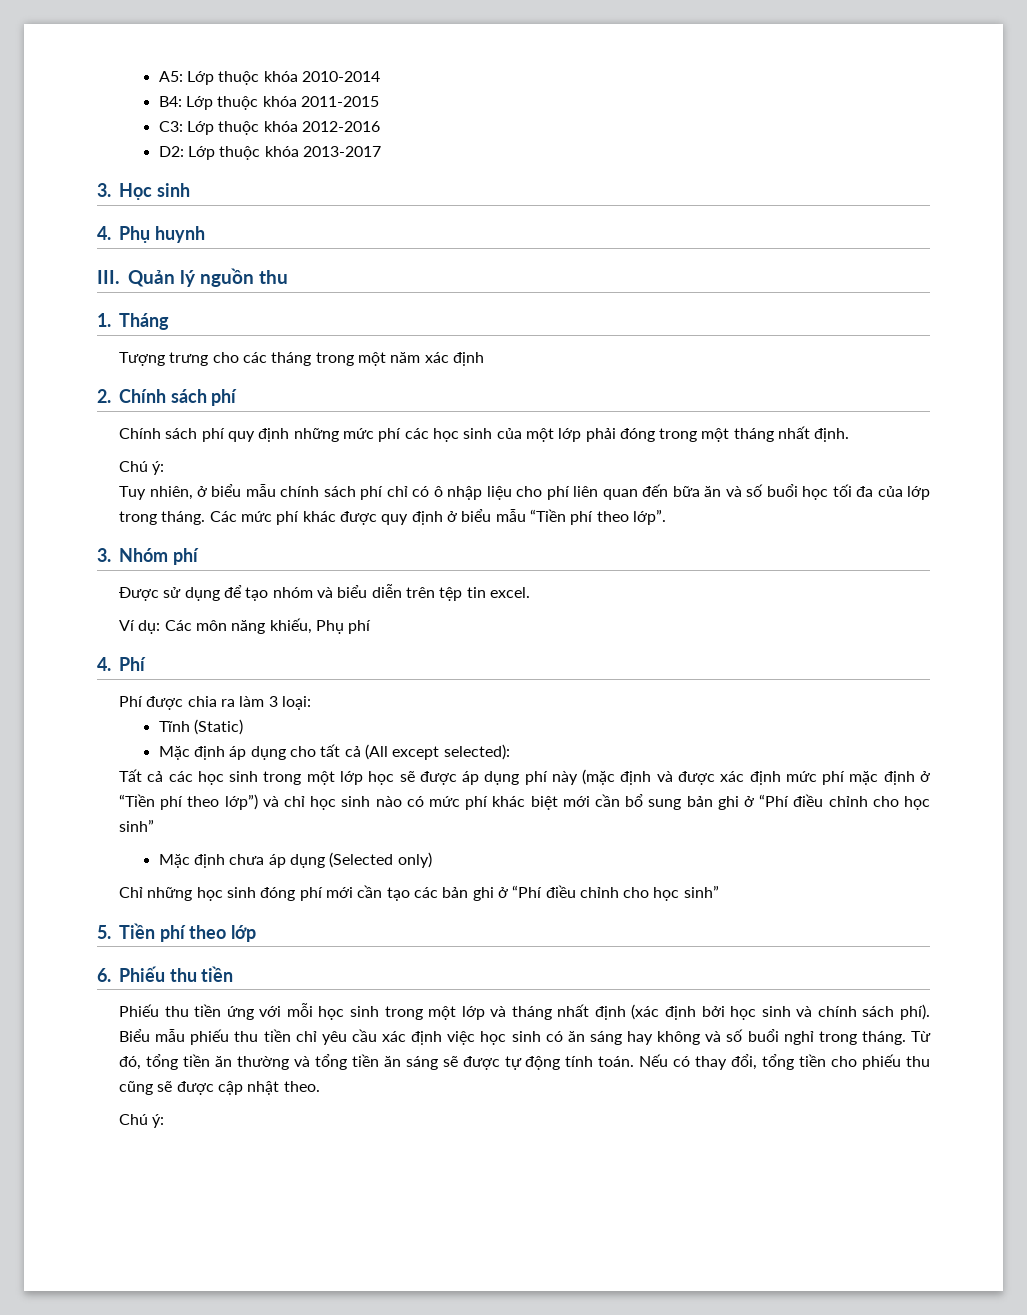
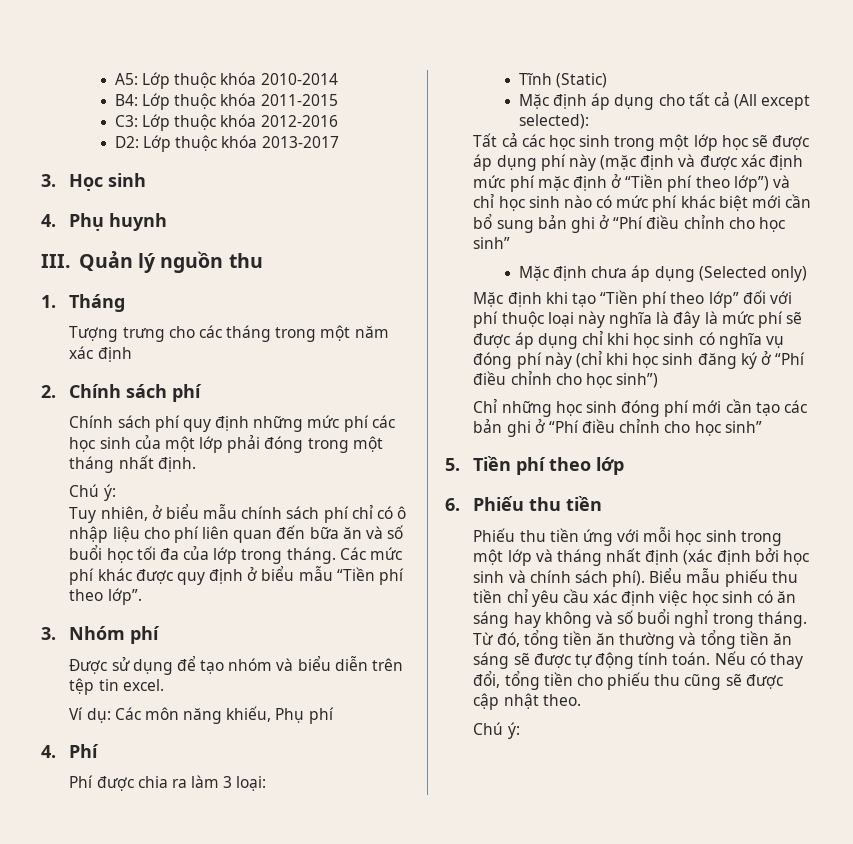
+ Mặc định khi tạo “Tiền phí theo lớp” đối với phí thuộc loại này nghĩa là đây là mức phí sẽ được áp dụng chỉ khi học sinh có nghĩa vụ đóng phí này (chỉ khi học sinh đăng ký ở “Phí điều chỉnh cho học sinh”)

